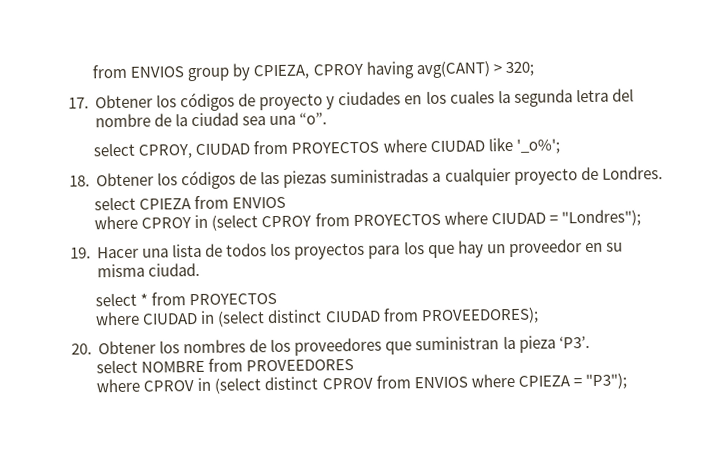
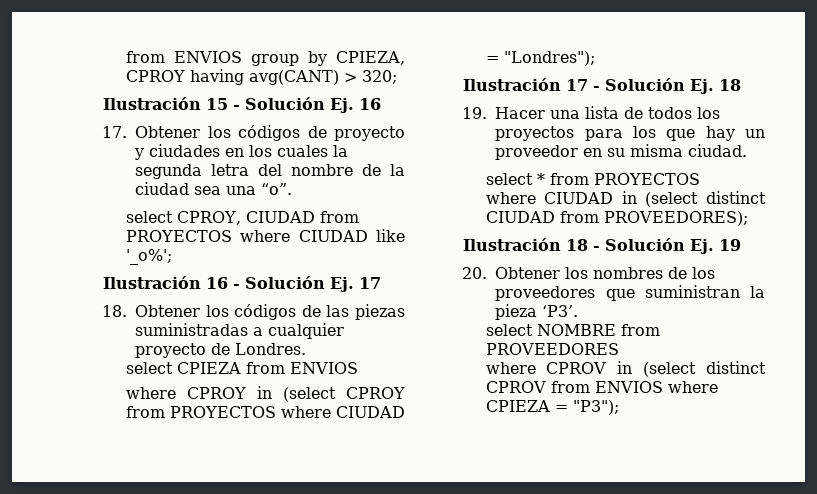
+ Ilustración 15 - Solución Ej. 16
+ Ilustración 16 - Solución Ej. 17
+ Ilustración 17 - Solución Ej. 18
+ Ilustración 18 - Solución Ej. 19

